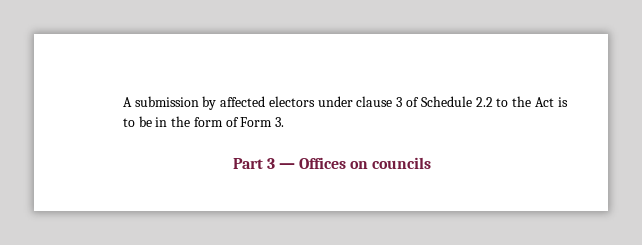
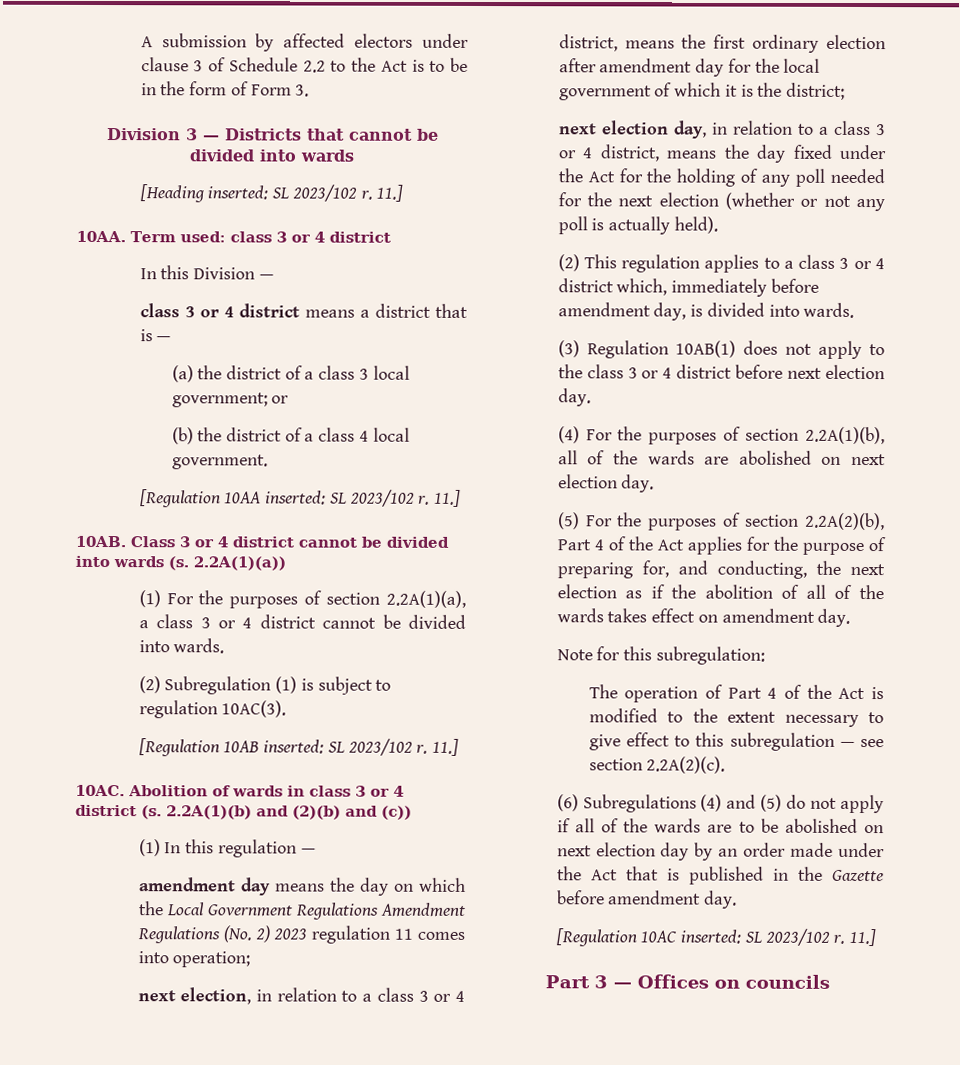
+ Division 3 — Districts that cannot be divided into wards
+ [Heading inserted: SL 2023/102 r. 11.]
+ 10AA. Term used: class 3 or 4 district
+ In this Division —
+ class 3 or 4 district means a district that is —
+ (a) the district of a class 3 local government; or
+ (b) the district of a class 4 local government.
+ [Regulation 10AA inserted: SL 2023/102 r. 11.]
+ 10AB. Class 3 or 4 district cannot be divided into wards (s. 2.2A(1)(a))
+ (1) For the purposes of section 2.2A(1)(a), a class 3 or 4 district cannot be divided into wards.
+ (2) Subregulation (1) is subject to regulation 10AC(3).
+ [Regulation 10AB inserted: SL 2023/102 r. 11.]
+ 10AC. Abolition of wards in class 3 or 4 district (s. 2.2A(1)(b) and (2)(b) and (c))
+ (1) In this regulation —
+ amendment day means the day on which the Local Government Regulations Amendment Regulations (No. 2) 2023 regulation 11 comes into operation;
+ next election, in relation to a class 3 or 4 district, means the first ordinary election after amendment day for the local government of which it is the district;
+ next election day, in relation to a class 3 or 4 district, means the day fixed under the Act for the holding of any poll needed for the next election (whether or not any poll is actually held).
+ (2) This regulation applies to a class 3 or 4 district which, immediately before amendment day, is divided into wards.
+ (3) Regulation 10AB(1) does not apply to the class 3 or 4 district before next election day.
+ (4) For the purposes of section 2.2A(1)(b), all of the wards are abolished on next election day.
+ (5) For the purposes of section 2.2A(2)(b), Part 4 of the Act applies for the purpose of preparing for, and conducting, the next election as if the abolition of all of the wards takes effect on amendment day.
+ Note for this subregulation:
+ The operation of Part 4 of the Act is modified to the extent necessary to give effect to this subregulation — see section 2.2A(2)(c).
+ (6) Subregulations (4) and (5) do not apply if all of the wards are to be abolished on next election day by an order made under the Act that is published in the Gazette before amendment day.
+ [Regulation 10AC inserted: SL 2023/102 r. 11.]

